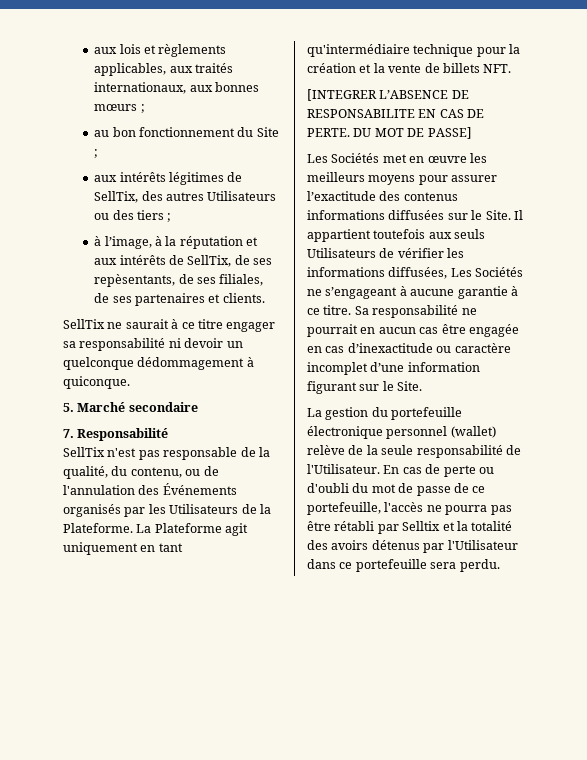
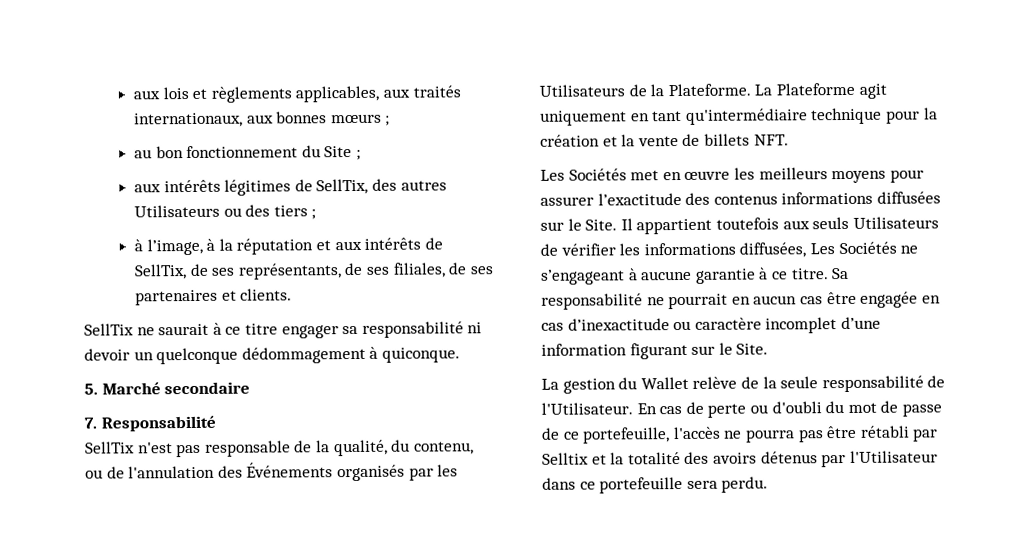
- à l’image, à la réputation et aux intérêts de SellTix, de ses repèsentants, de ses filiales, de ses partenaires et clients.
+ à l’image, à la réputation et aux intérêts de SellTix, de ses représentants, de ses filiales, de ses partenaires et clients.
- [INTEGRER L’ABSENCE DE RESPONSABILITE EN CAS DE PERTE. DU MOT DE PASSE]
- La gestion du portefeuille électronique personnel (wallet) relève de la seule responsabilité de l'Utilisateur.
+ La gestion du Wallet relève de la seule responsabilité de l'Utilisateur.

